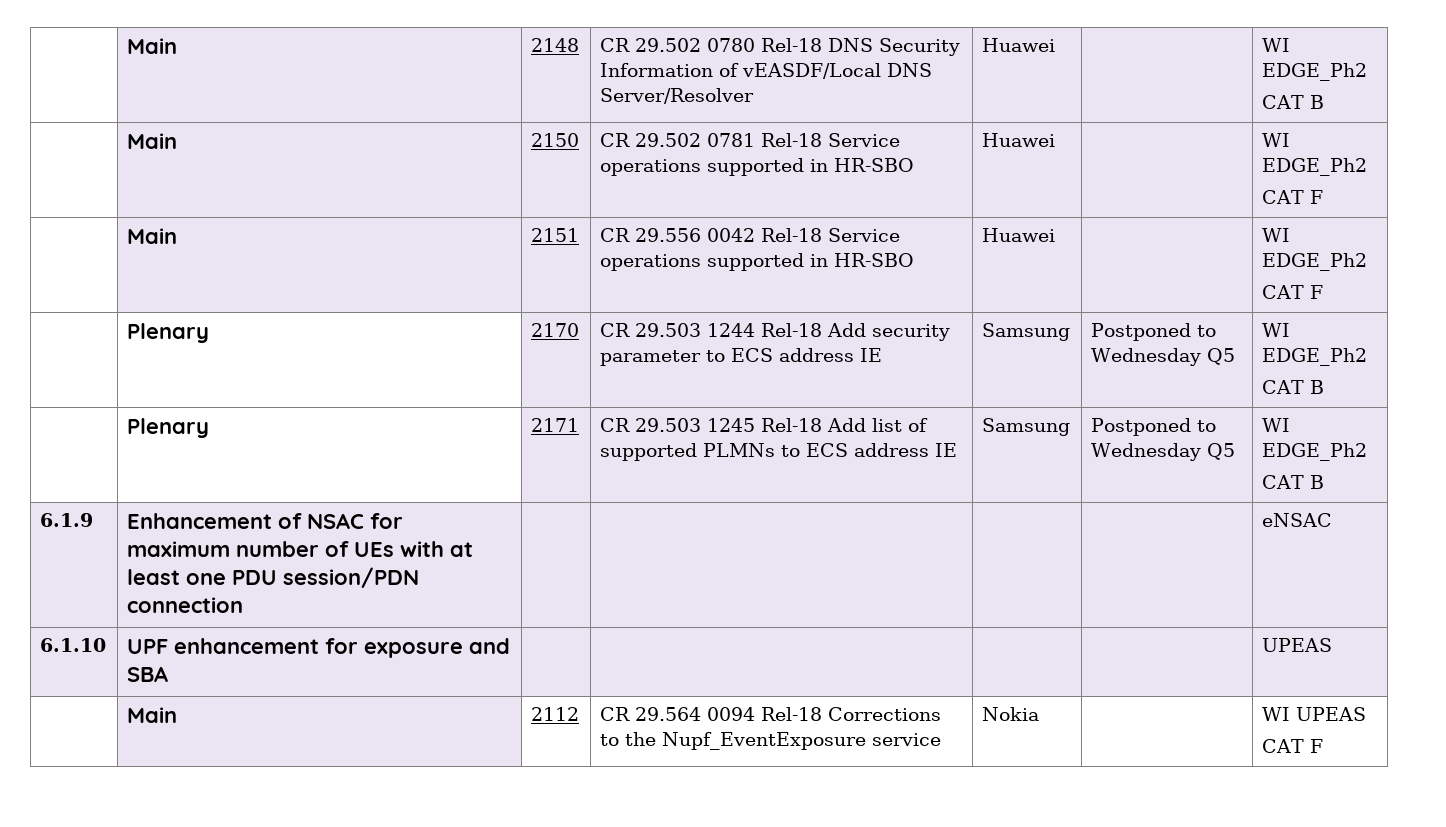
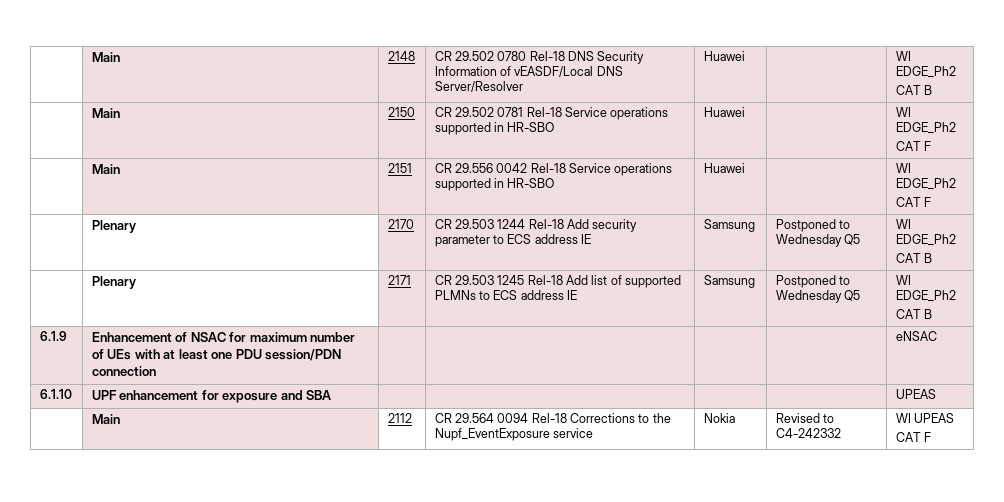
- | Main | 2112 | CR 29.564 0094 Rel-18 Corrections to the Nupf_EventExposure service | Nokia | | WI UPEAS
+ | Main | 2112 | CR 29.564 0094 Rel-18 Corrections to the Nupf_EventExposure service | Nokia | Revised to C4-242332 | WI UPEAS

